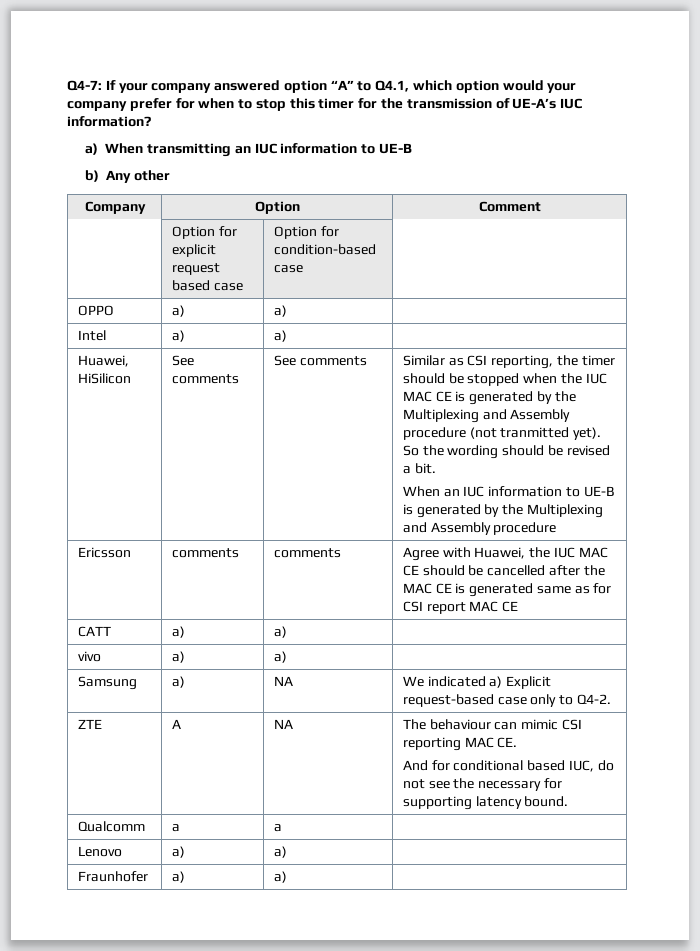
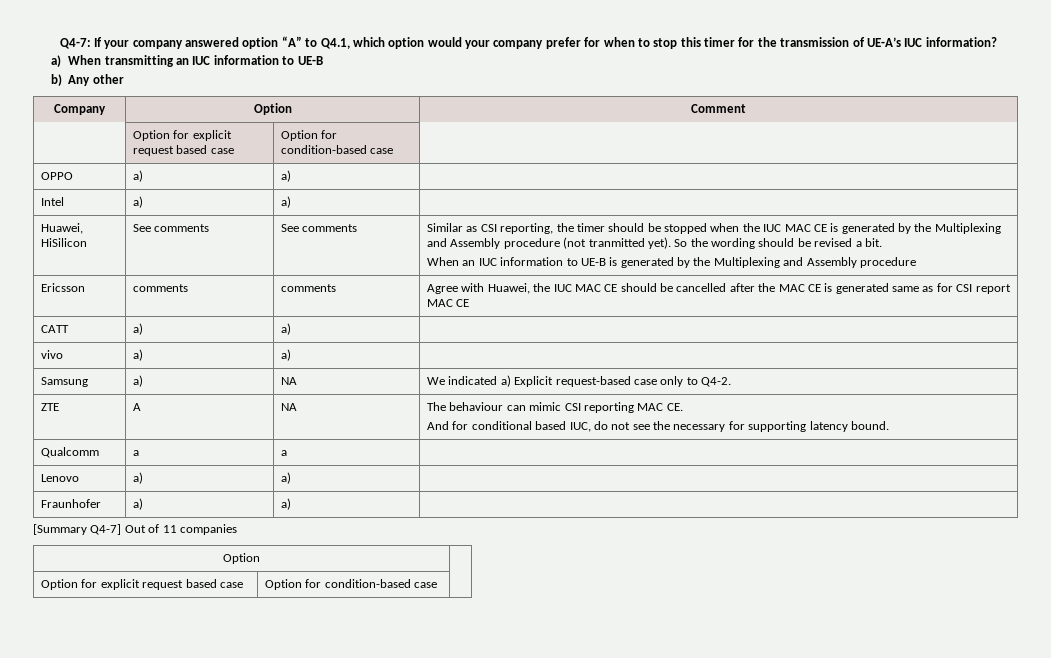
+ [Summary Q4-7] Out of 11 companies
+ Option |
+ Option for explicit request based case | Option for condition-based case |

